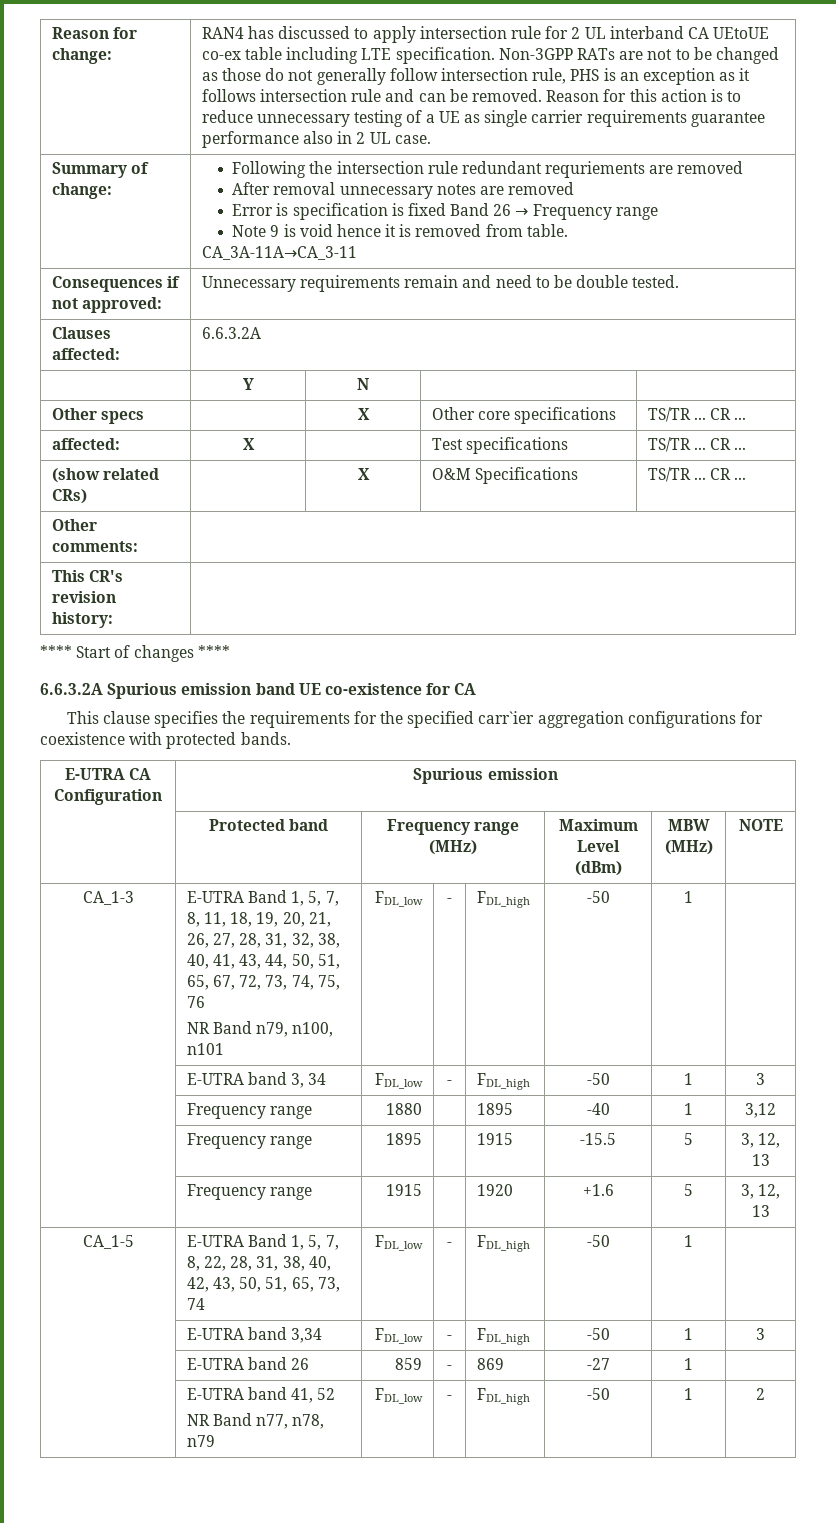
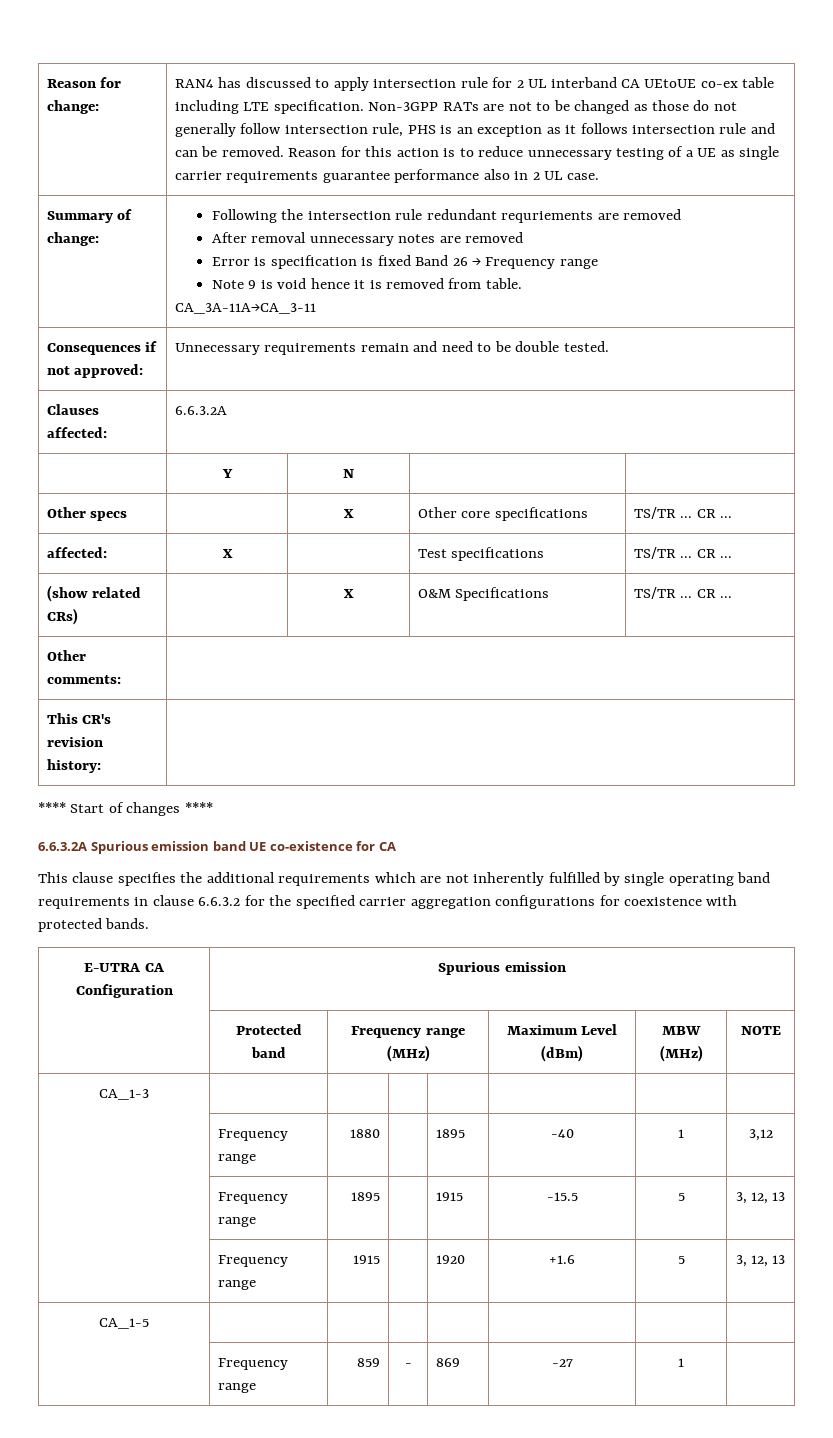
- This clause specifies the requirements for the specified carr`ier aggregation configurations for coexistence with protected bands.
+ This clause specifies the additional requirements which are not inherently fulfilled by single operating band requirements in clause 6.6.3.2 for the specified carrier aggregation configurations for coexistence with protected bands.
- E-UTRA Band 1, 5, 7, 8, 11, 18, 19, 20, 21, 26, 27, 28, 31, 32, 38, 40, 41, 43, 44, 50, 51, 65, 67, 72, 73, 74, 75, 76
- NR Band n79, n100, n101 | FDL_low | - | FDL_high | -50 | 1 |
- | E-UTRA band 3, 34 | FDL_low | - | FDL_high | -50 | 1 | 3
- CA_1-5 | E-UTRA Band 1, 5, 7, 8, 22, 28, 31, 38, 40, 42, 43, 50, 51, 65, 73, 74 | FDL_low | - | FDL_high | -50 | 1 |
- | E-UTRA band 3,34 | FDL_low | - | FDL_high | -50 | 1 | 3
- | E-UTRA band 26 | 859 | - | 869 | -27 | 1 |
+ CA_1-5 | | | | | | |
+ | Frequency range | 859 | - | 869 | -27 | 1 |
- | E-UTRA band 41, 52
- NR Band n77, n78, n79 | FDL_low | - | FDL_high | -50 | 1 | 2

